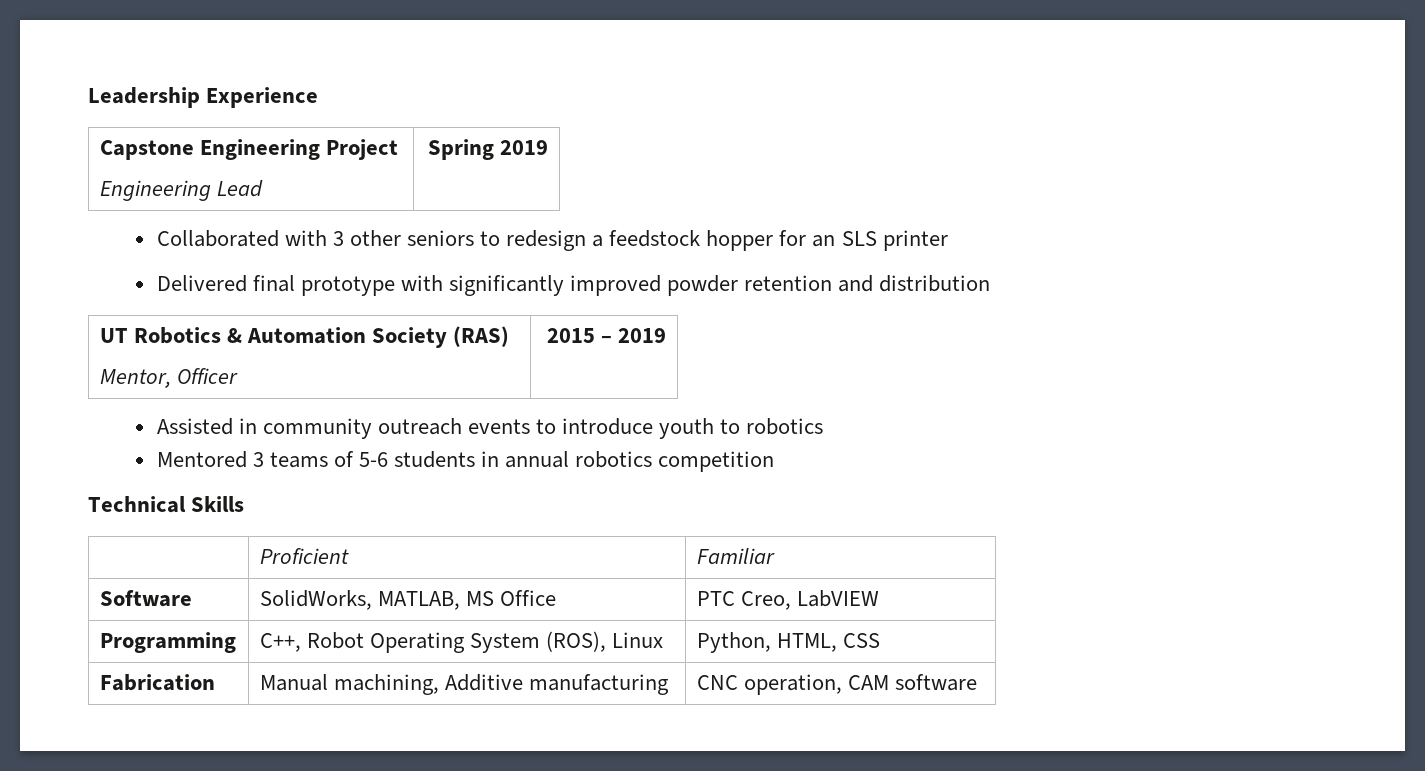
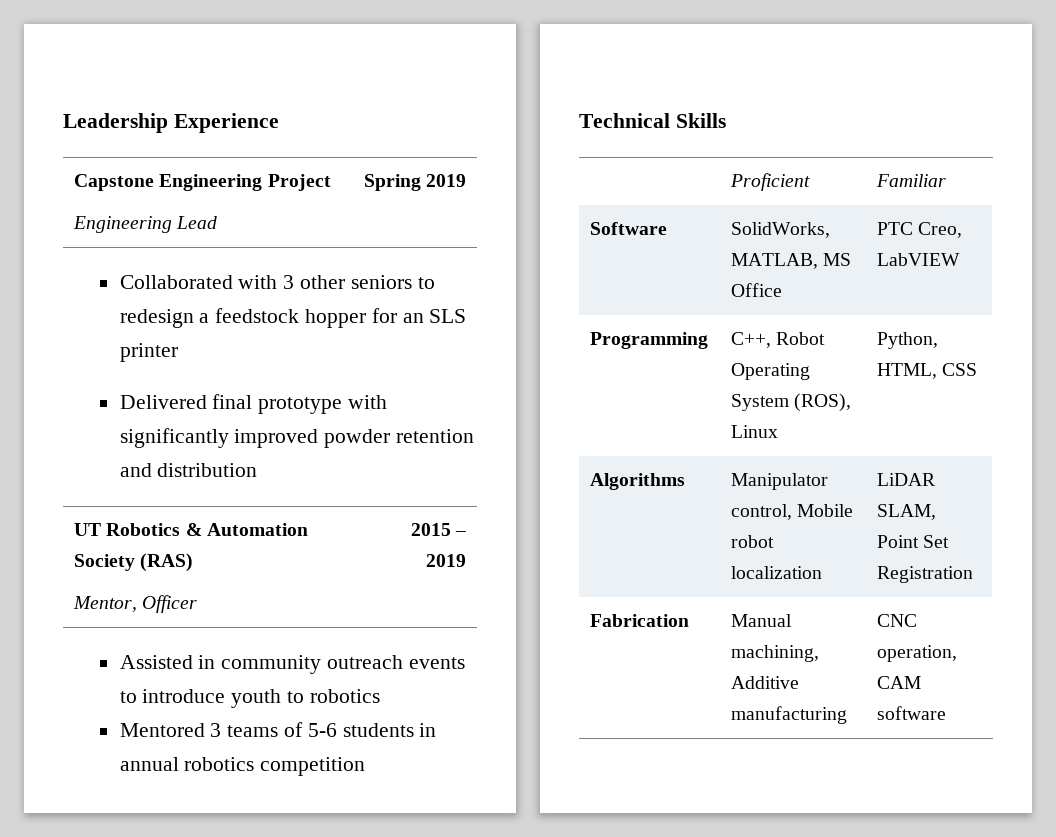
+ Algorithms | Manipulator control, Mobile robot localization | LiDAR SLAM, Point Set Registration

